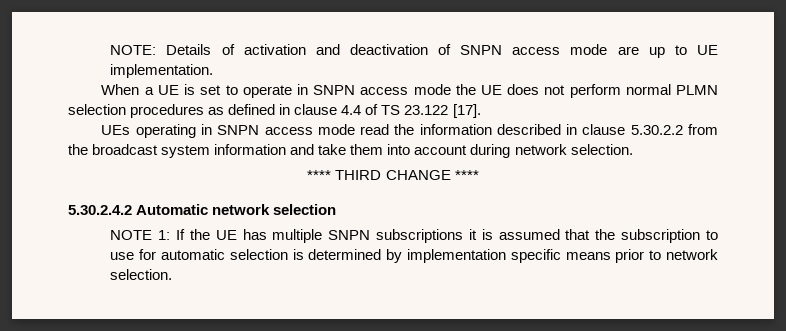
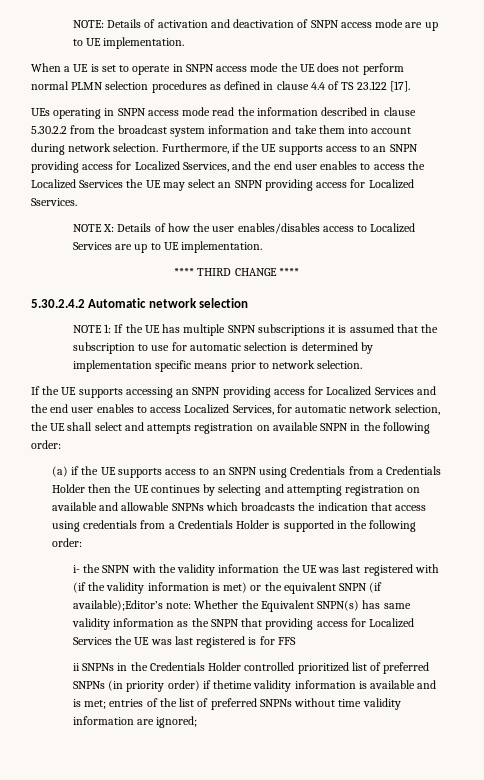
+ Furthermore, if the UE supports access to an SNPN providing access for Localized Sservices, and the end user enables to access the Localized Sservices the UE may select an SNPN providing access for Localized Sservices.
+ NOTE X: Details of how the user enables/disables access to Localized Services are up to UE implementation.
+ If the UE supports accessing an SNPN providing access for Localized Services and the end user enables to access Localized Services, for automatic network selection, the UE shall select and attempts registration on available SNPN in the following order:
+ (a) if the UE supports access to an SNPN using Credentials from a Credentials Holder then the UE continues by selecting and attempting registration on available and allowable SNPNs which broadcasts the indication that access using credentials from a Credentials Holder is supported in the following order:
+ i- the SNPN with the validity information the UE was last registered with (if the validity information is met) or the equivalent SNPN (if available);Editor’s note: Whether the Equivalent SNPN(s) has same validity information as the SNPN that providing access for Localized Services the UE was last registered is for FFS
+ ii SNPNs in the Credentials Holder controlled prioritized list of preferred SNPNs (in priority order) if thetime validity information is available and is met; entries of the list of preferred SNPNs without time validity information are ignored;

